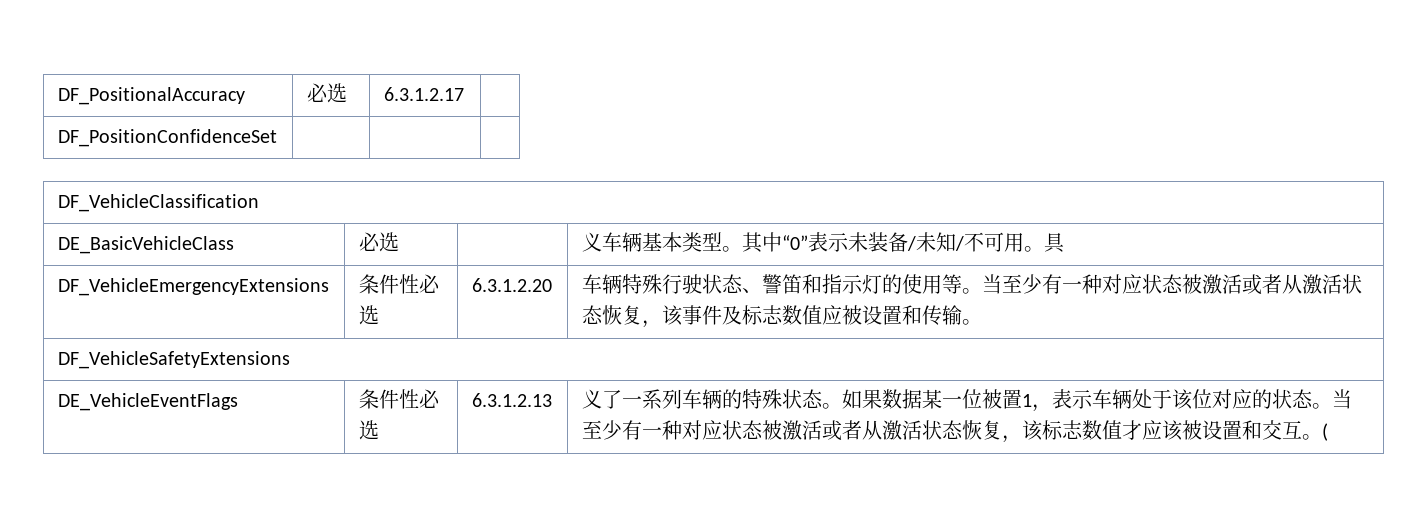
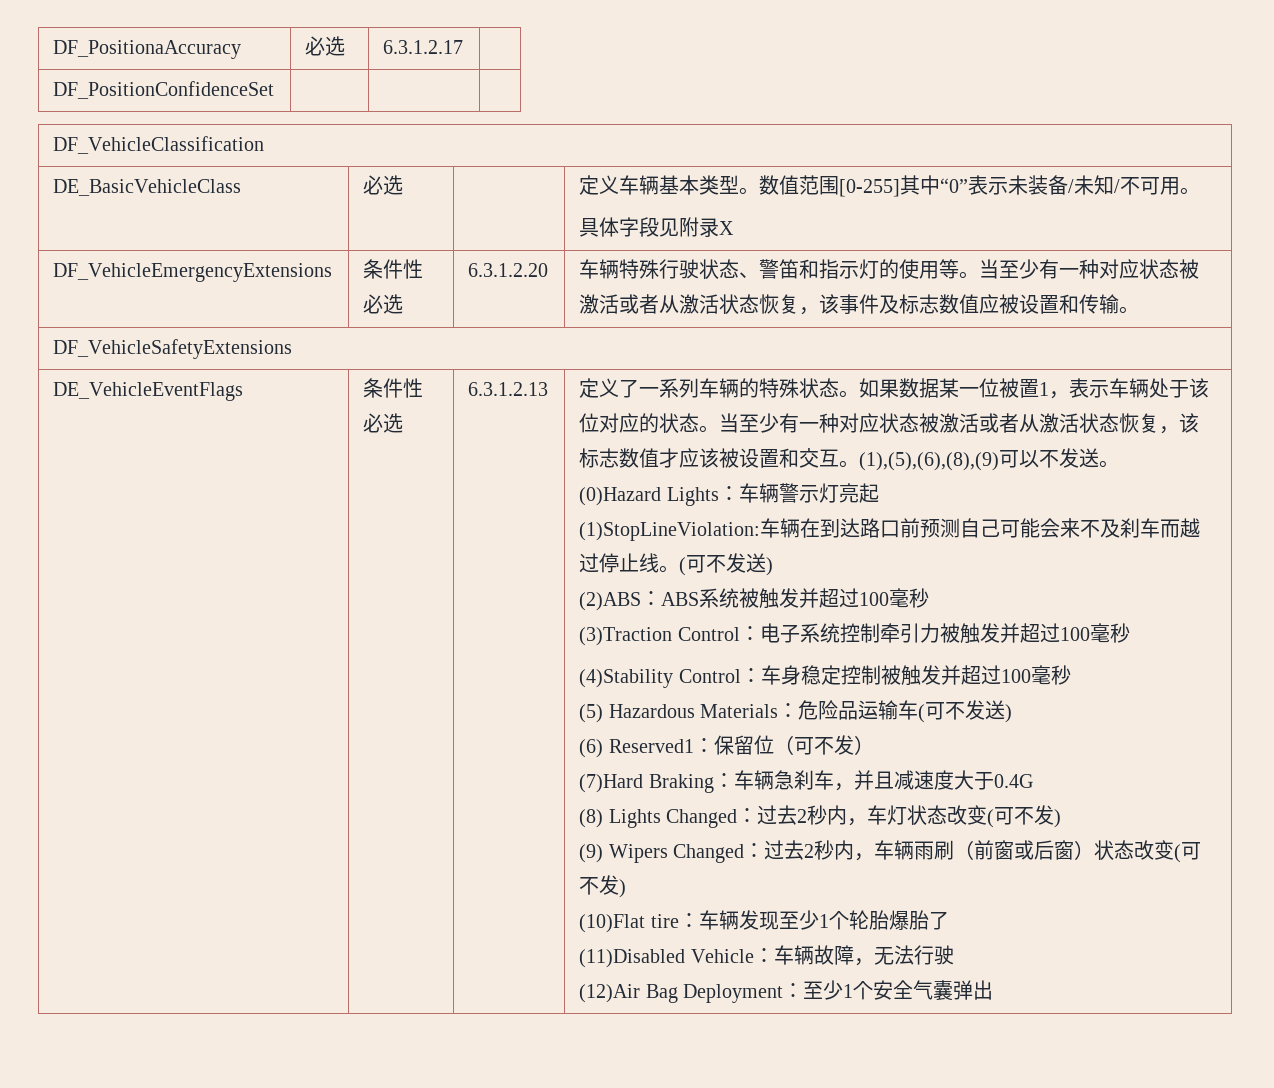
- DF_PositionalAccuracy | 必选 | 6.3.1.2.17 |
+ DF_PositionaAccuracy | 必选 | 6.3.1.2.17 |
- DE_BasicVehicleClass | 必选 | | 义车辆基本类型。其中“0”表示未装备/未知/不可用。具
+ DE_BasicVehicleClass | 必选 | | 定义车辆基本类型。数值范围[0-255]其中“0”表示未装备/未知/不可用。
+ 具体字段见附录X
- 义了一系列车辆的特殊状态。
+ 定义了一系列车辆的特殊状态。
- (
+ (1),(5),(6),(8),(9)可以不发送。
+ (0)Hazard Lights：车辆警示灯亮起
+ (1)StopLineViolation:车辆在到达路口前预测自己可能会来不及刹车而越过停止线。(可不发送)
+ (2)ABS：ABS系统被触发并超过100毫秒
+ (3)Traction Control：电子系统控制牵引力被触发并超过100毫秒
+ (4)Stability Control：车身稳定控制被触发并超过100毫秒
+ (5) Hazardous Materials：危险品运输车(可不发送)
+ (6) Reserved1：保留位（可不发）
+ (7)Hard Braking：车辆急刹车，并且减速度大于0.4G
+ (8) Lights Changed：过去2秒内，车灯状态改变(可不发)
+ (9) Wipers Changed：过去2秒内，车辆雨刷（前窗或后窗）状态改变(可不发)
+ (10)Flat tire：车辆发现至少1个轮胎爆胎了
+ (11)Disabled Vehicle：车辆故障，无法行驶
+ (12)Air Bag Deployment：至少1个安全气囊弹出

